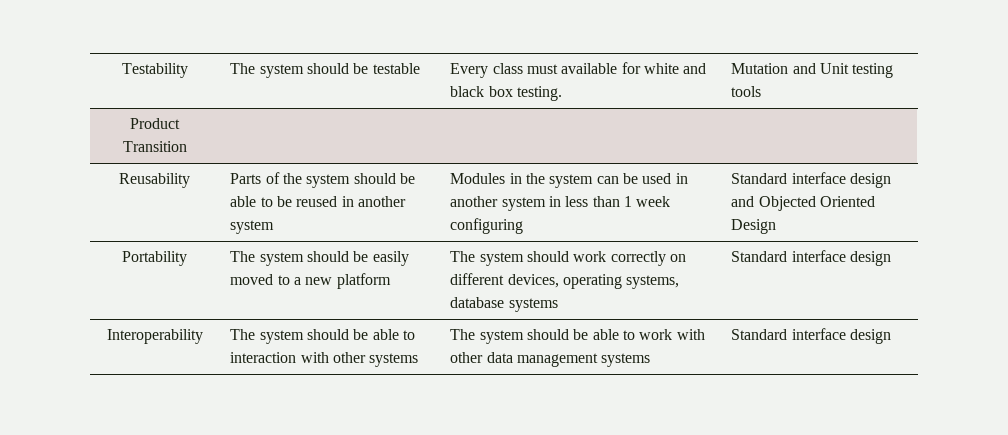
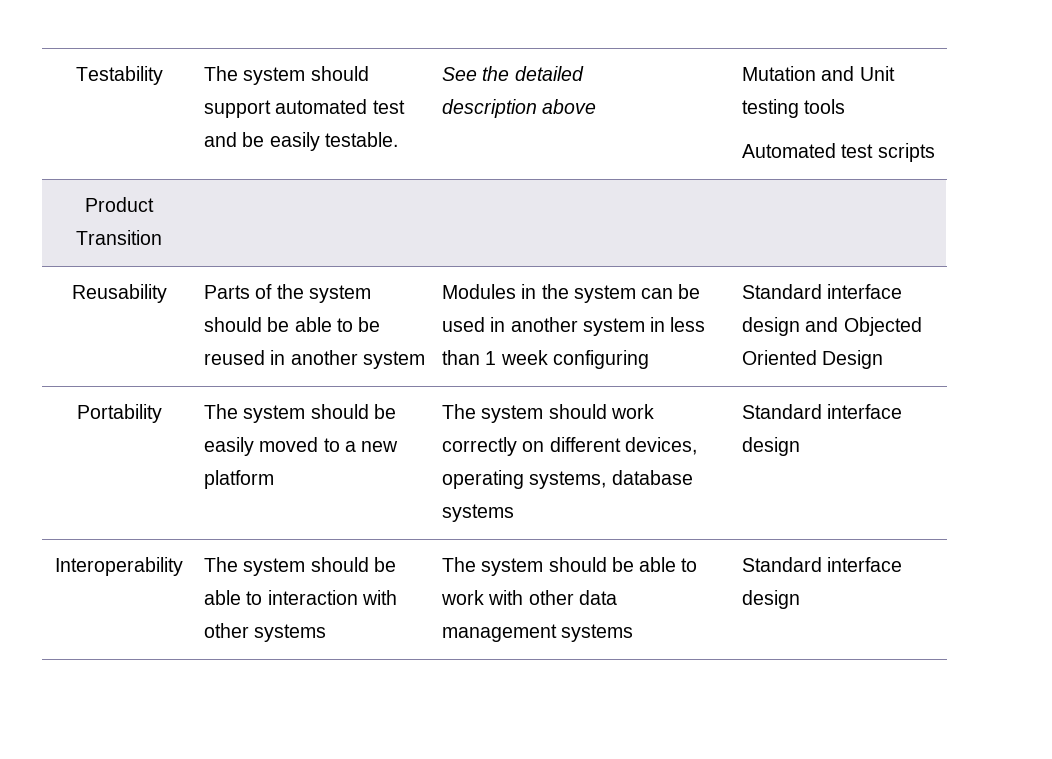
- Testability | The system should be testable | Every class must available for white and black box testing. | Mutation and Unit testing tools
+ Testability | The system should support automated test and be easily testable. | See the detailed
+ description above | Mutation and Unit testing tools
+ Automated test scripts

